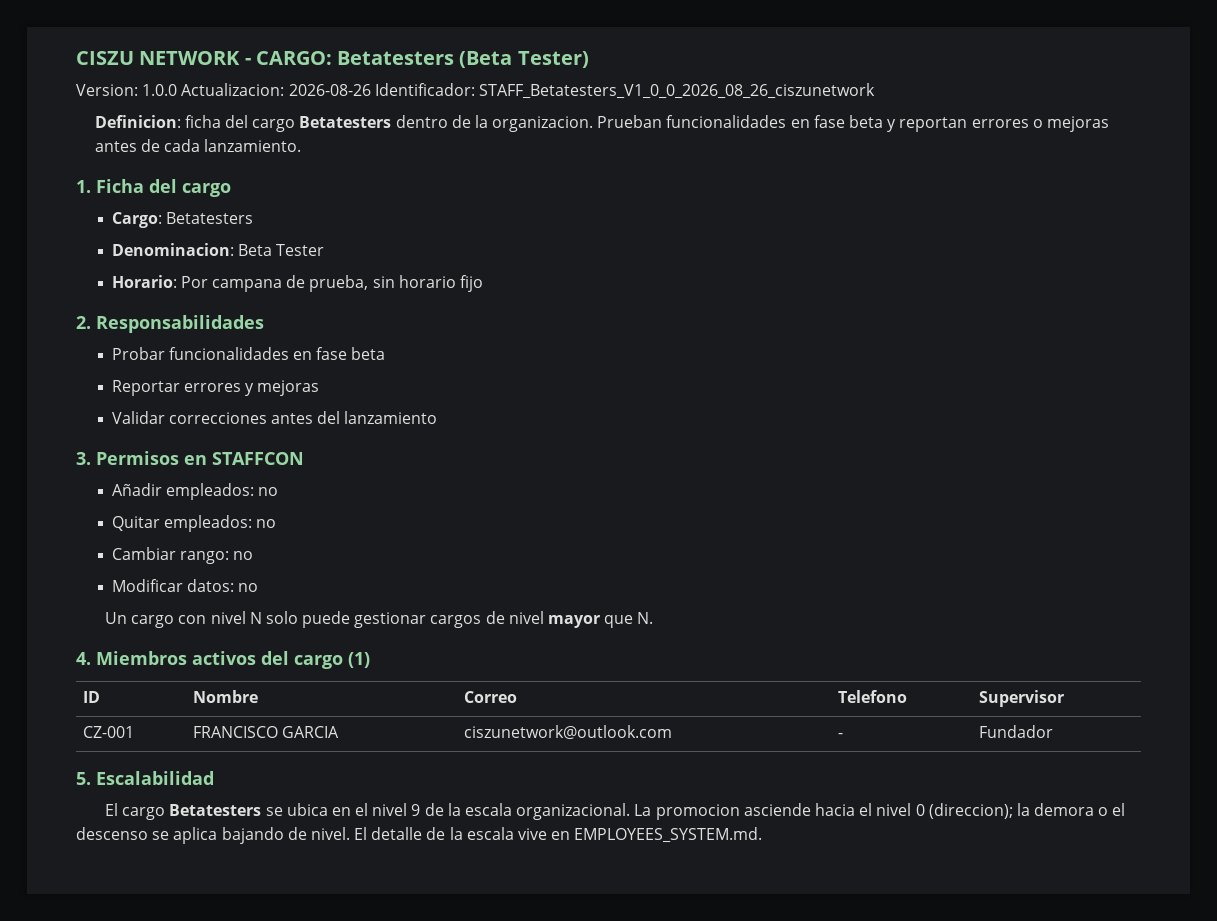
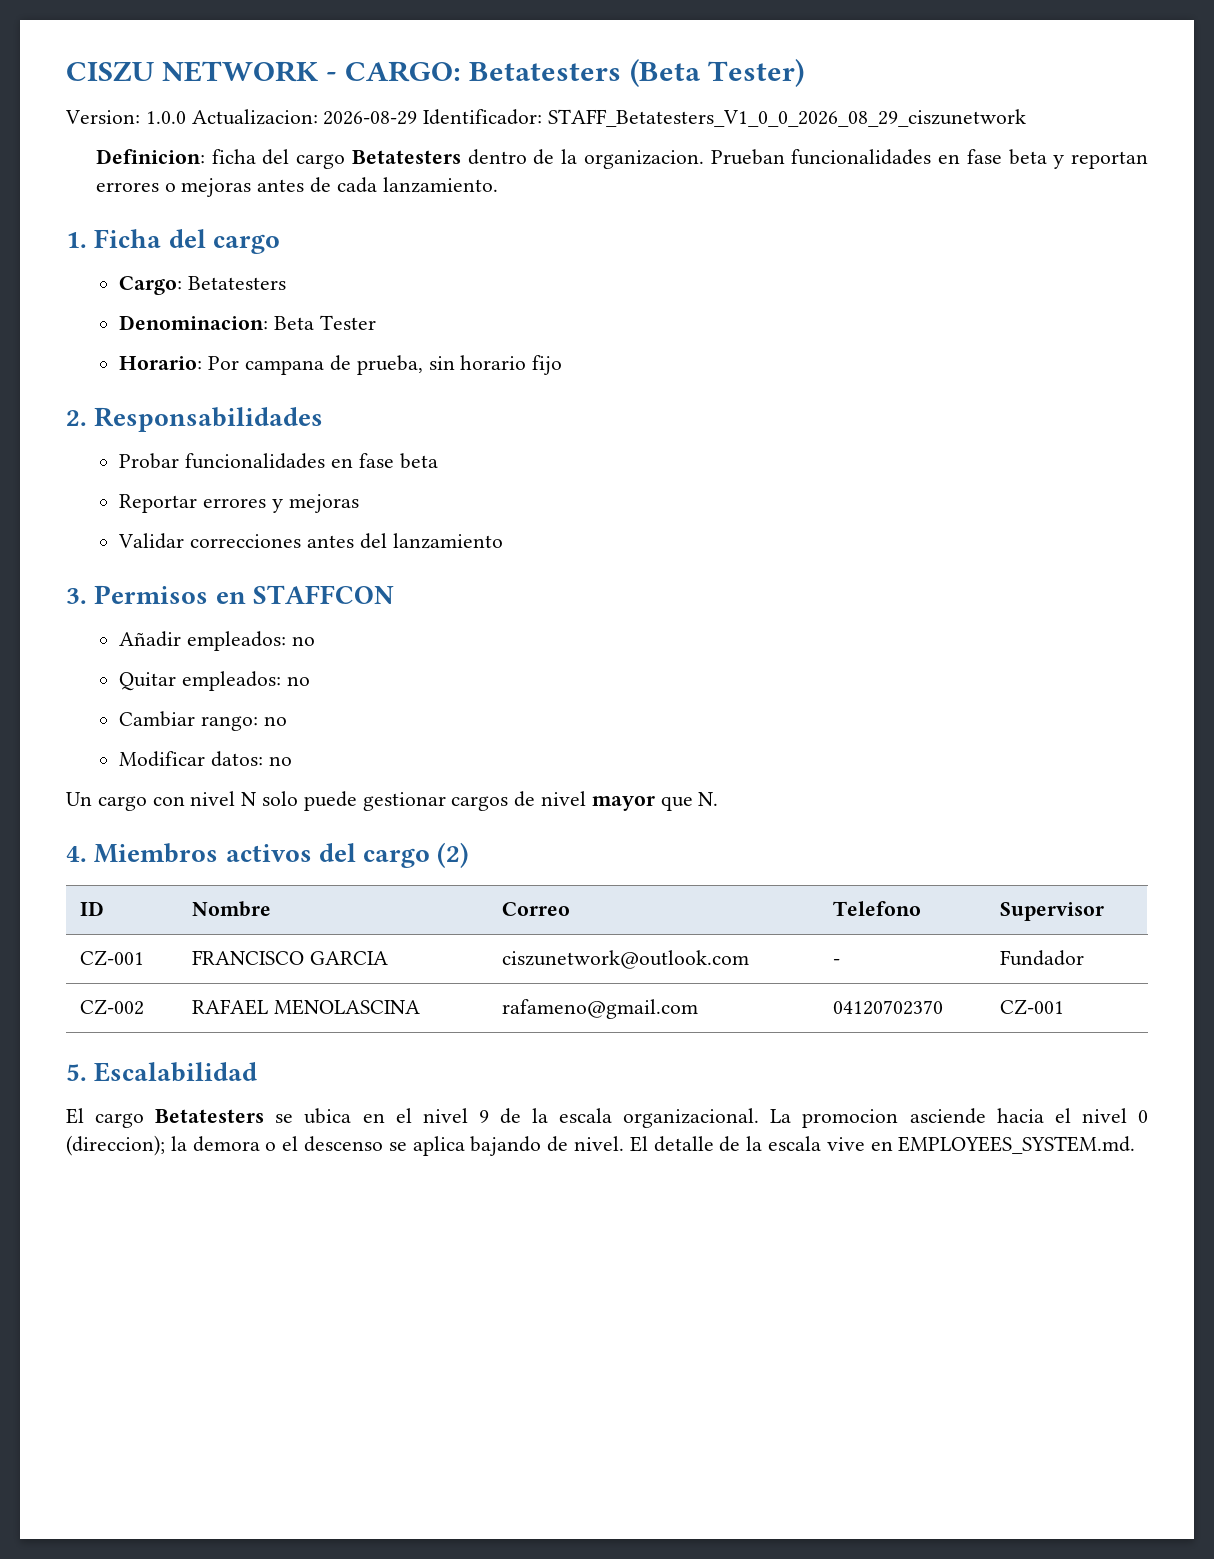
- Version: 1.0.0 Actualizacion: 2026-08-26 Identificador: STAFF_Betatesters_V1_0_0_2026_08_26_ciszunetwork
+ Version: 1.0.0 Actualizacion: 2026-08-29 Identificador: STAFF_Betatesters_V1_0_0_2026_08_29_ciszunetwork
- 4. Miembros activos del cargo (1)
+ 4. Miembros activos del cargo (2)
+ CZ-002 | RAFAEL MENOLASCINA | rafameno@gmail.com | 04120702370 | CZ-001

